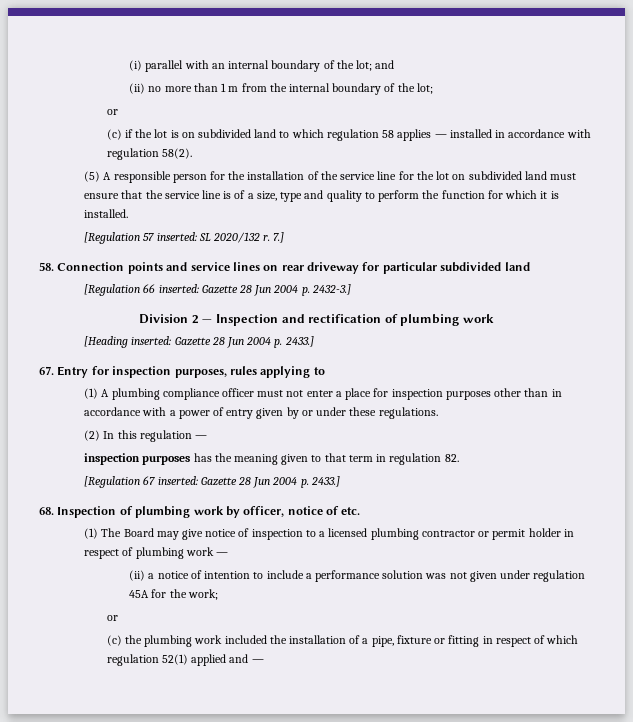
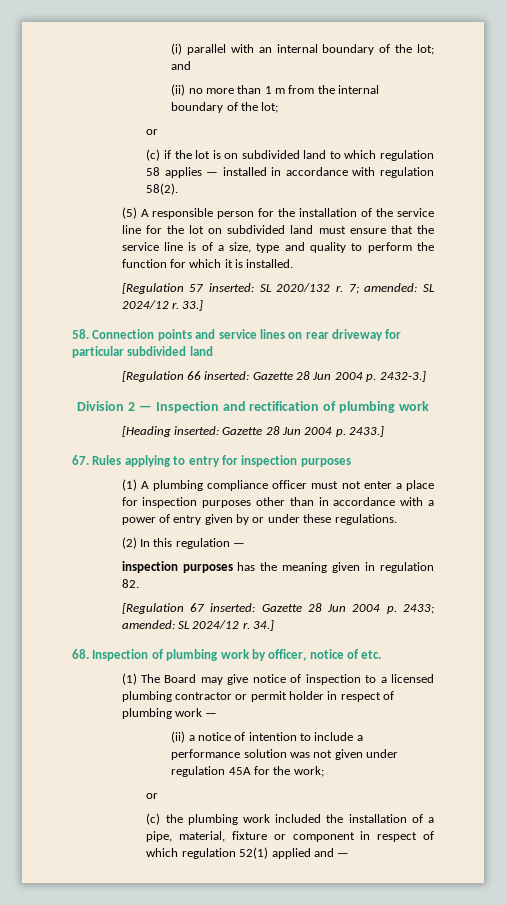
- 7.]
+ 7; amended: SL 2024/12 r. 33.]
- 67. Entry for inspection purposes, rules applying to
+ 67. Rules applying to entry for inspection purposes
- inspection purposes has the meaning given to that term in regulation 82.
+ inspection purposes has the meaning given in regulation 82.
- [Regulation 67 inserted: Gazette 28 Jun 2004 p. 2433.]
+ [Regulation 67 inserted: Gazette 28 Jun 2004 p. 2433; amended: SL 2024/12 r. 34.]
- (c) the plumbing work included the installation of a pipe, fixture or fitting in respect of which regulation 52(1) applied and —
+ (c) the plumbing work included the installation of a pipe, material, fixture or component in respect of which regulation 52(1) applied and —

